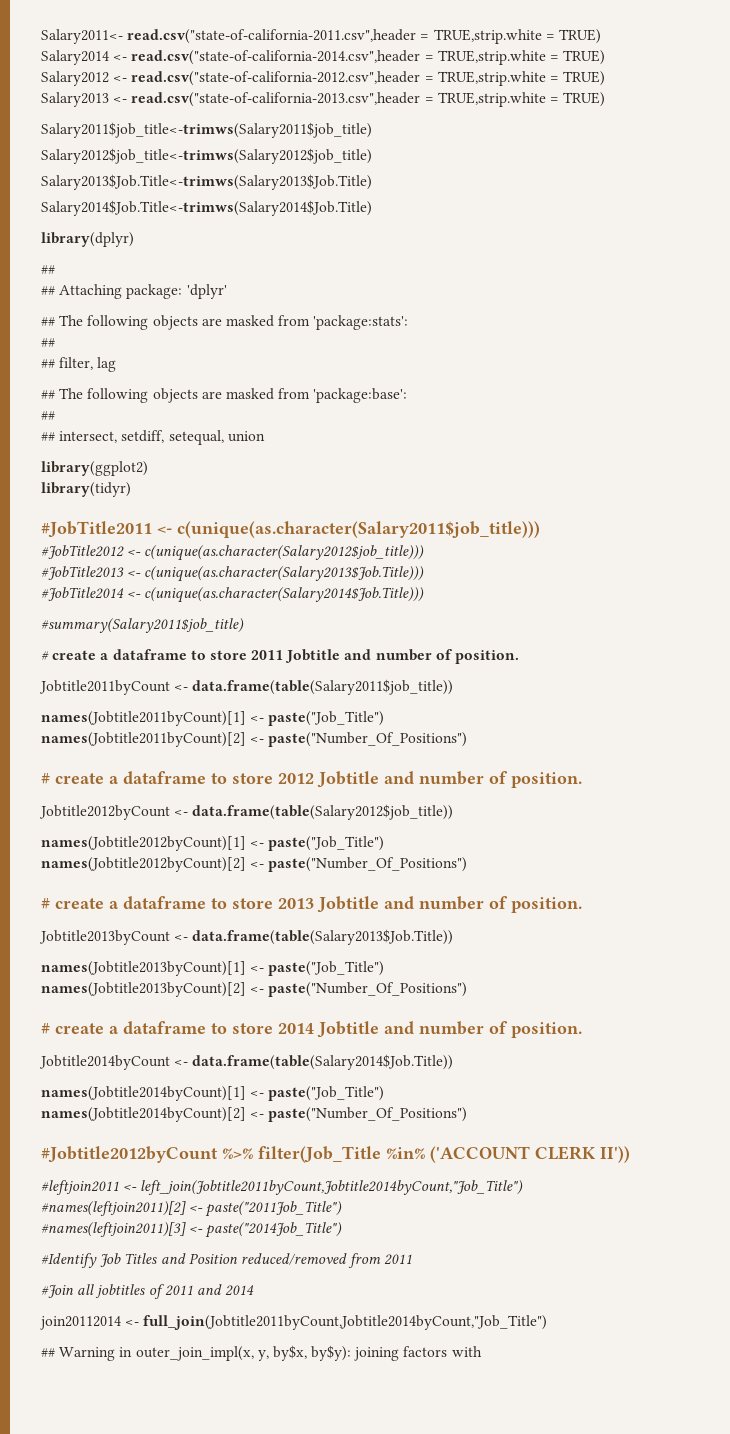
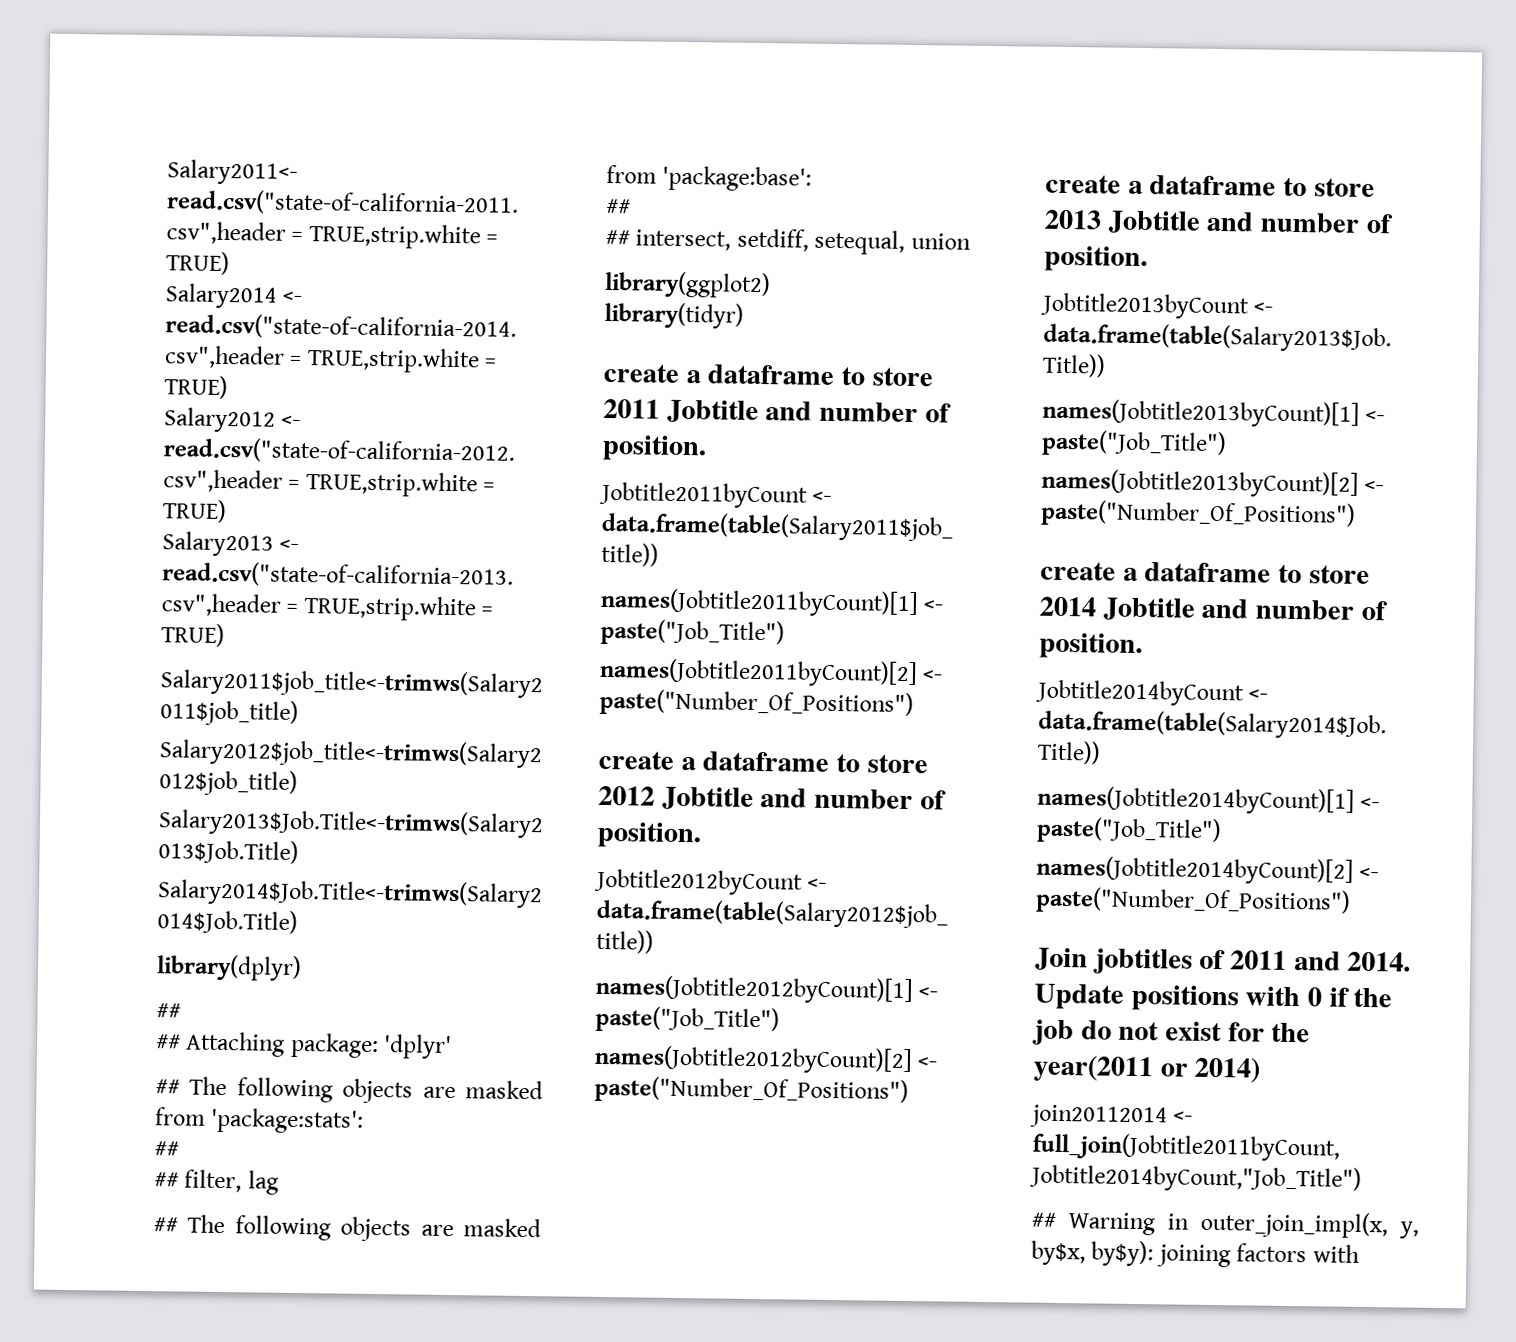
- #JobTitle2011 <- c(unique(as.character(Salary2011$job_title)))
- #JobTitle2012 <- c(unique(as.character(Salary2012$job_title)))
- #JobTitle2013 <- c(unique(as.character(Salary2013$Job.Title)))
- #JobTitle2014 <- c(unique(as.character(Salary2014$Job.Title)))
- #summary(Salary2011$job_title)
- # create a dataframe to store 2011 Jobtitle and number of position.
+ create a dataframe to store 2011 Jobtitle and number of position.
- # create a dataframe to store 2012 Jobtitle and number of position.
+ create a dataframe to store 2012 Jobtitle and number of position.
- # create a dataframe to store 2013 Jobtitle and number of position.
+ create a dataframe to store 2013 Jobtitle and number of position.
- # create a dataframe to store 2014 Jobtitle and number of position.
+ create a dataframe to store 2014 Jobtitle and number of position.
- #Jobtitle2012byCount %>% filter(Job_Title %in% ('ACCOUNT CLERK II'))
- #leftjoin2011 <- left_join(Jobtitle2011byCount,Jobtitle2014byCount,"Job_Title")
- #names(leftjoin2011)[2] <- paste("2011Job_Title")
- #names(leftjoin2011)[3] <- paste("2014Job_Title")
- #Identify Job Titles and Position reduced/removed from 2011
- #Join all jobtitles of 2011 and 2014
+ Join jobtitles of 2011 and 2014. Update positions with 0 if the job do not exist for the year(2011 or 2014)

